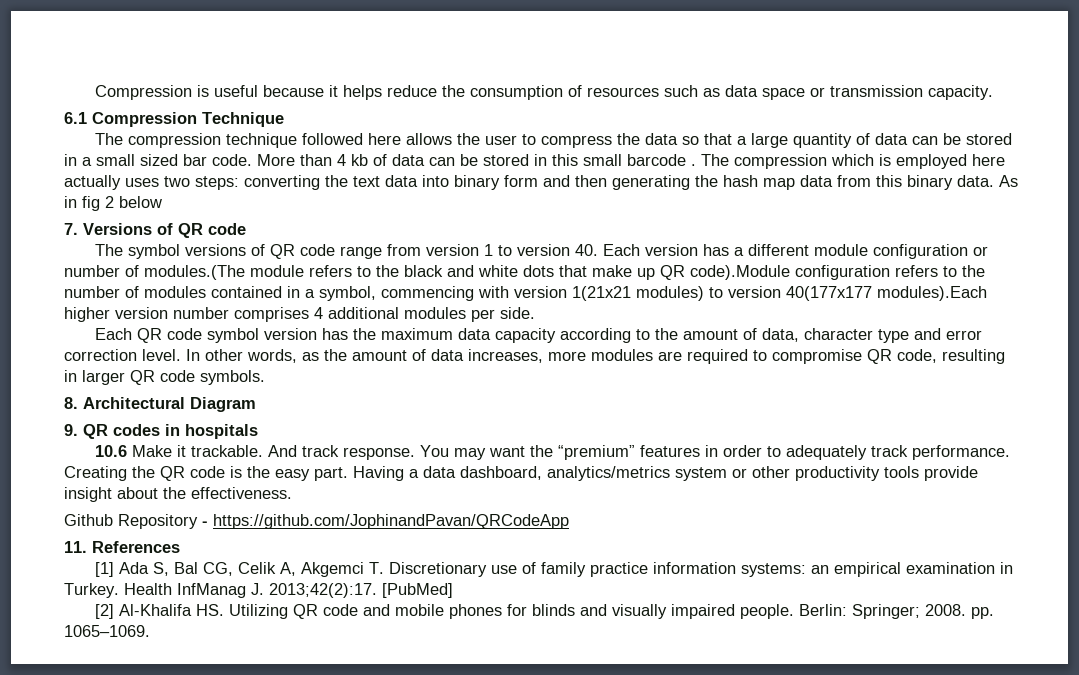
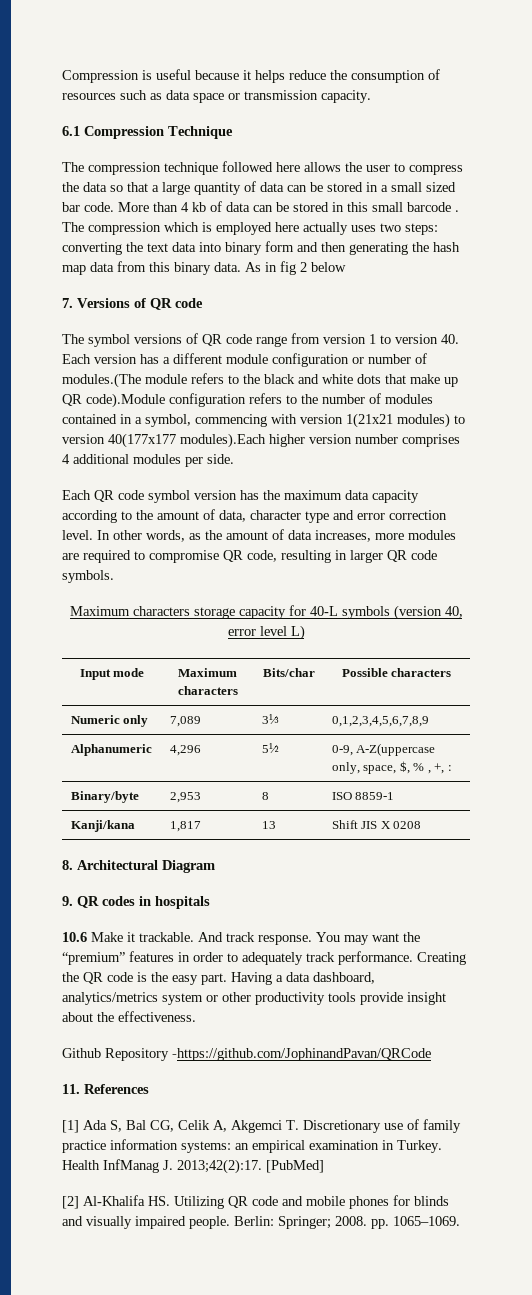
+ Maximum characters storage capacity for 40-L symbols (version 40, error level L)
+ Input mode | Maximum characters | Bits/char | Possible characters
+ Numeric only | 7,089 | 3⅓ | 0,1,2,3,4,5,6,7,8,9
+ Alphanumeric | 4,296 | 5½ | 0-9, A-Z(uppercase only, space, $, % , +, :
+ Binary/byte | 2,953 | 8 | ISO 8859-1
+ Kanji/kana | 1,817 | 13 | Shift JIS X 0208
- Github Repository - https://github.com/JophinandPavan/QRCodeApp
+ Github Repository -https://github.com/JophinandPavan/QRCode

